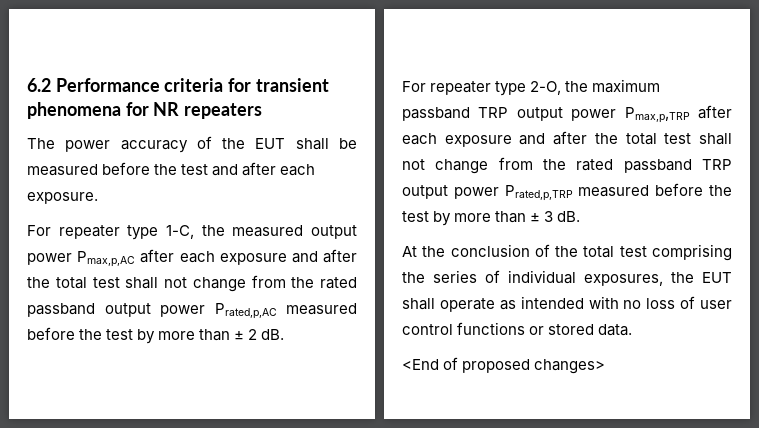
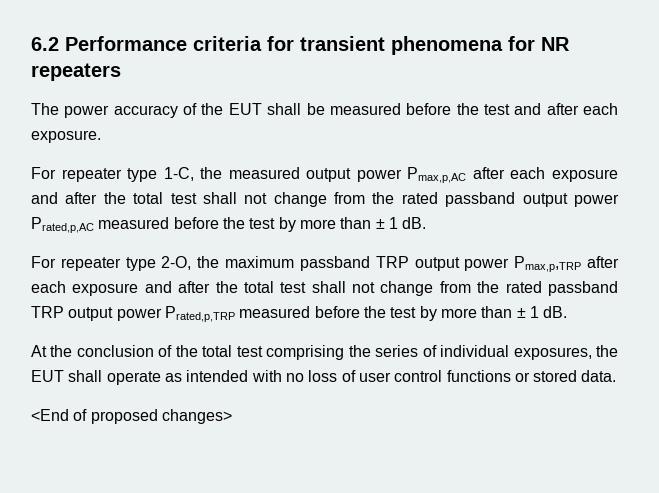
- For repeater type 1-C, the measured output power Pmax,p,AC after each exposure and after the total test shall not change from the rated passband output power Prated,p,AC measured before the test by more than ± 2 dB.
+ For repeater type 1-C, the measured output power Pmax,p,AC after each exposure and after the total test shall not change from the rated passband output power Prated,p,AC measured before the test by more than ± 1 dB.
- For repeater type 2-O, the maximum passband TRP output power Pmax,p,TRP after each exposure and after the total test shall not change from the rated passband TRP output power Prated,p,TRP measured before the test by more than ± 3 dB.
+ For repeater type 2-O, the maximum passband TRP output power Pmax,p,TRP after each exposure and after the total test shall not change from the rated passband TRP output power Prated,p,TRP measured before the test by more than ± 1 dB.

